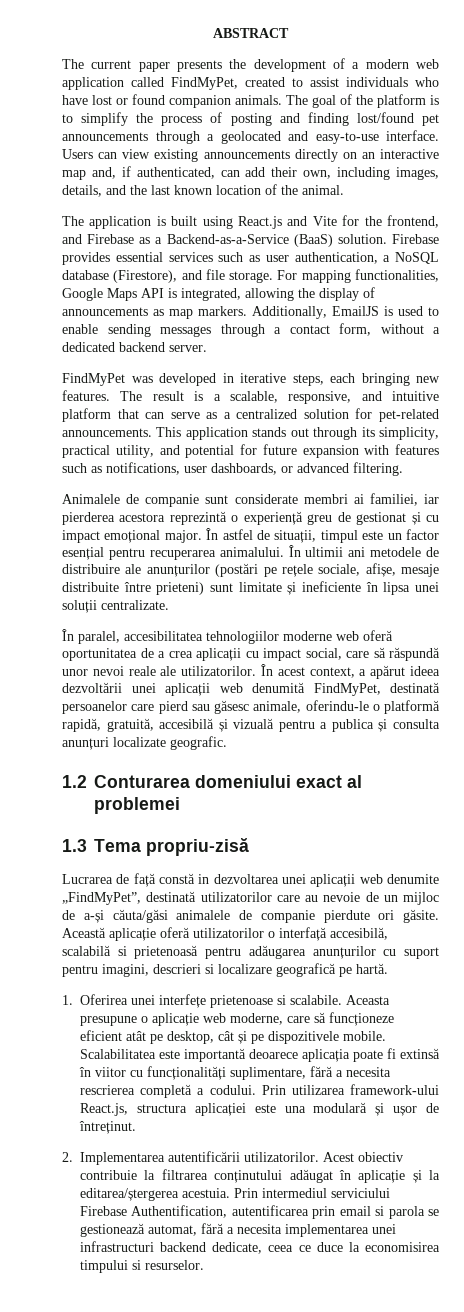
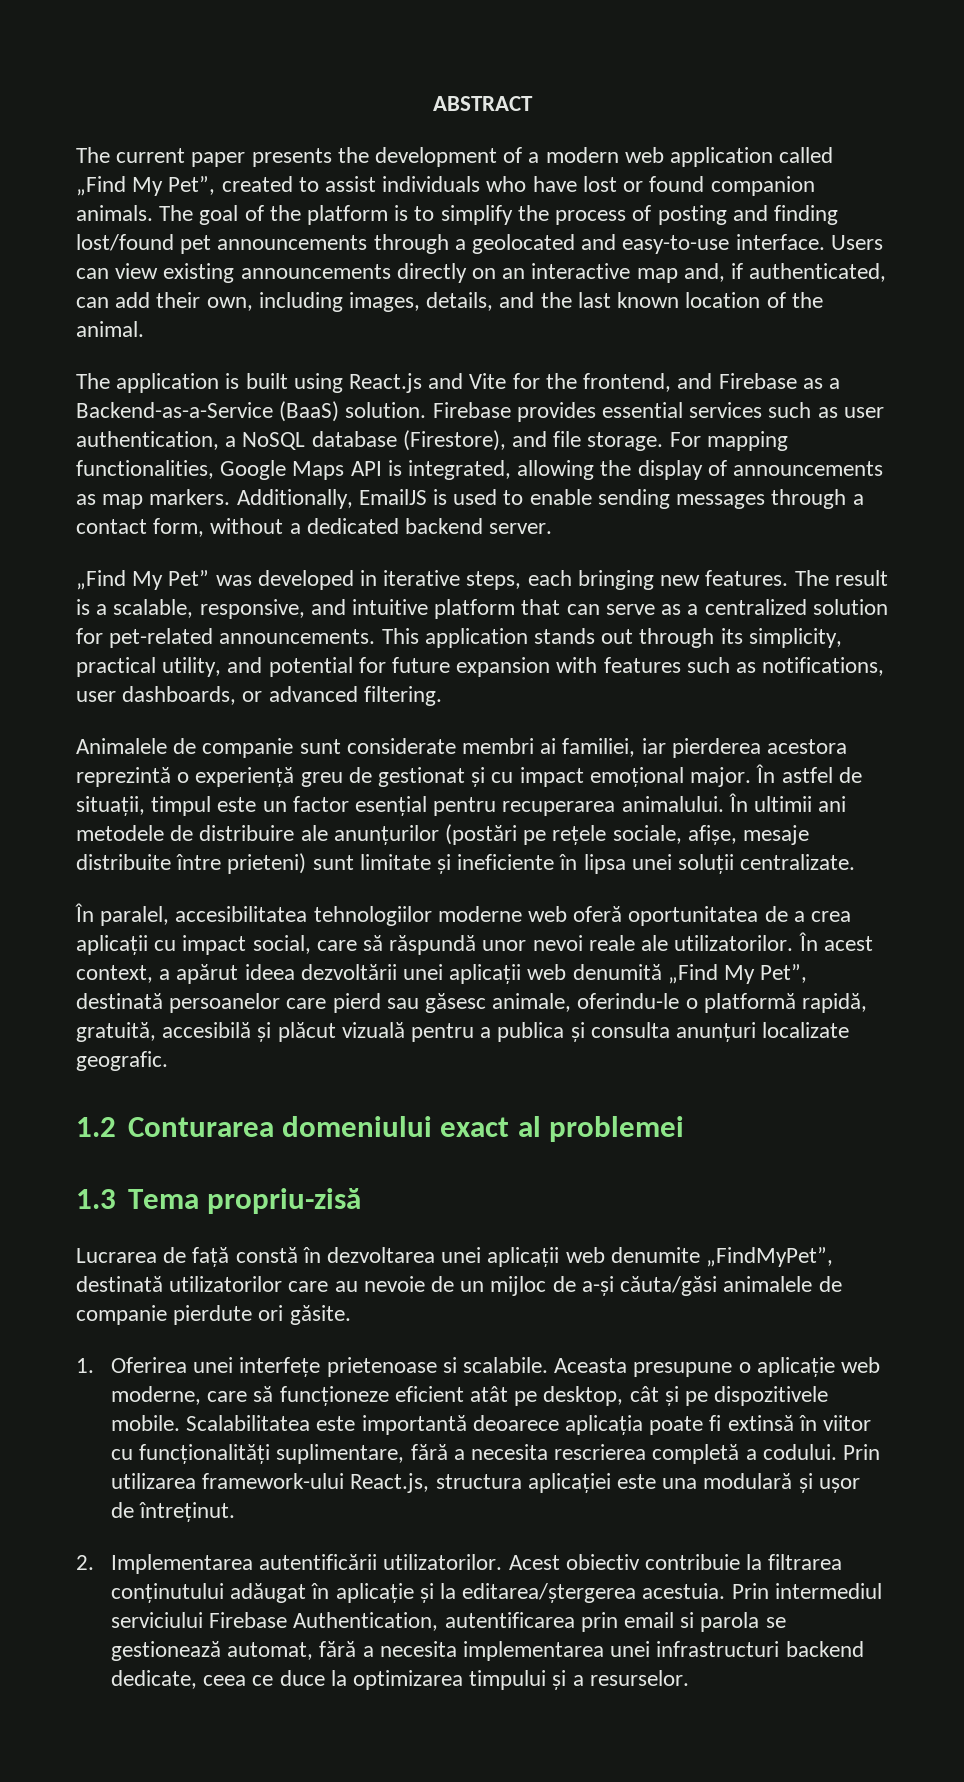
- The current paper presents the development of a modern web application called FindMyPet, created to assist individuals who have lost or found companion animals.
+ The current paper presents the development of a modern web application called „Find My Pet”, created to assist individuals who have lost or found companion animals.
- FindMyPet was developed in iterative steps, each bringing new features.
+ „Find My Pet” was developed in iterative steps, each bringing new features.
- În acest context, a apărut ideea dezvoltării unei aplicații web denumită FindMyPet, destinată persoanelor care pierd sau găsesc animale, oferindu-le o platformă rapidă, gratuită, accesibilă și vizuală pentru a publica și consulta anunțuri localizate geografic.
+ În acest context, a apărut ideea dezvoltării unei aplicații web denumită „Find My Pet”, destinată persoanelor care pierd sau găsesc animale, oferindu-le o platformă rapidă, gratuită, accesibilă și plăcut vizuală pentru a publica și consulta anunțuri localizate geografic.
- Lucrarea de față constă in dezvoltarea unei aplicații web denumite „FindMyPet”, destinată utilizatorilor care au nevoie de un mijloc de a-și căuta/găsi animalele de companie pierdute ori găsite. Această aplicație oferă utilizatorilor o interfață accesibilă, scalabilă si prietenoasă pentru adăugarea anunțurilor cu suport pentru imagini, descrieri si localizare geografică pe hartă.
+ Lucrarea de față constă în dezvoltarea unei aplicații web denumite „FindMyPet”, destinată utilizatorilor care au nevoie de un mijloc de a-și căuta/găsi animalele de companie pierdute ori găsite.
- Prin intermediul serviciului Firebase Authentification, autentificarea prin email si parola se gestionează automat, fără a necesita implementarea unei infrastructuri backend dedicate, ceea ce duce la economisirea timpului si resurselor.
+ Prin intermediul serviciului Firebase Authentication, autentificarea prin email si parola se gestionează automat, fără a necesita implementarea unei infrastructuri backend dedicate, ceea ce duce la optimizarea timpului și a resurselor.

